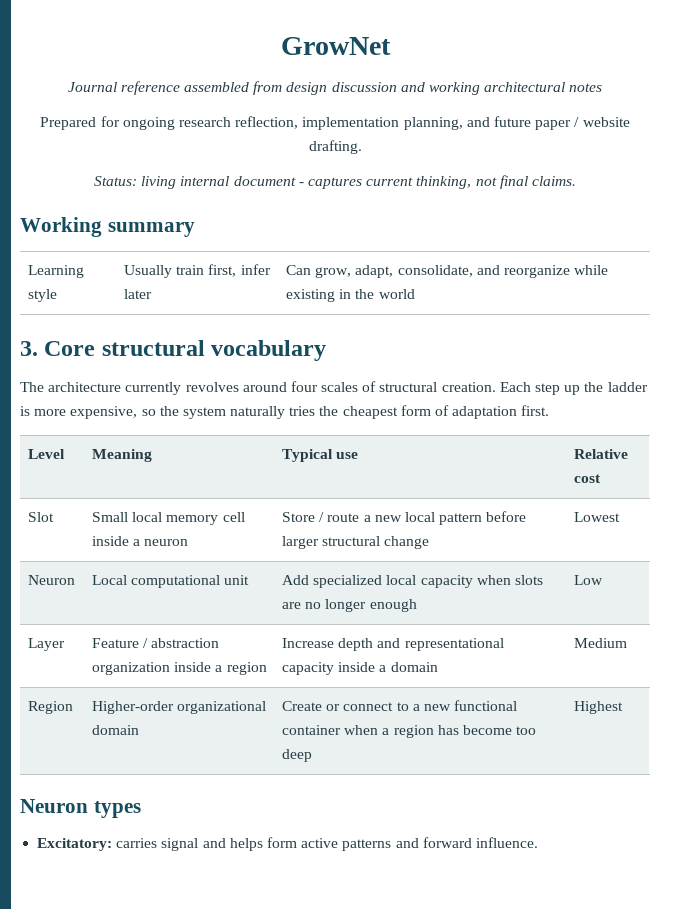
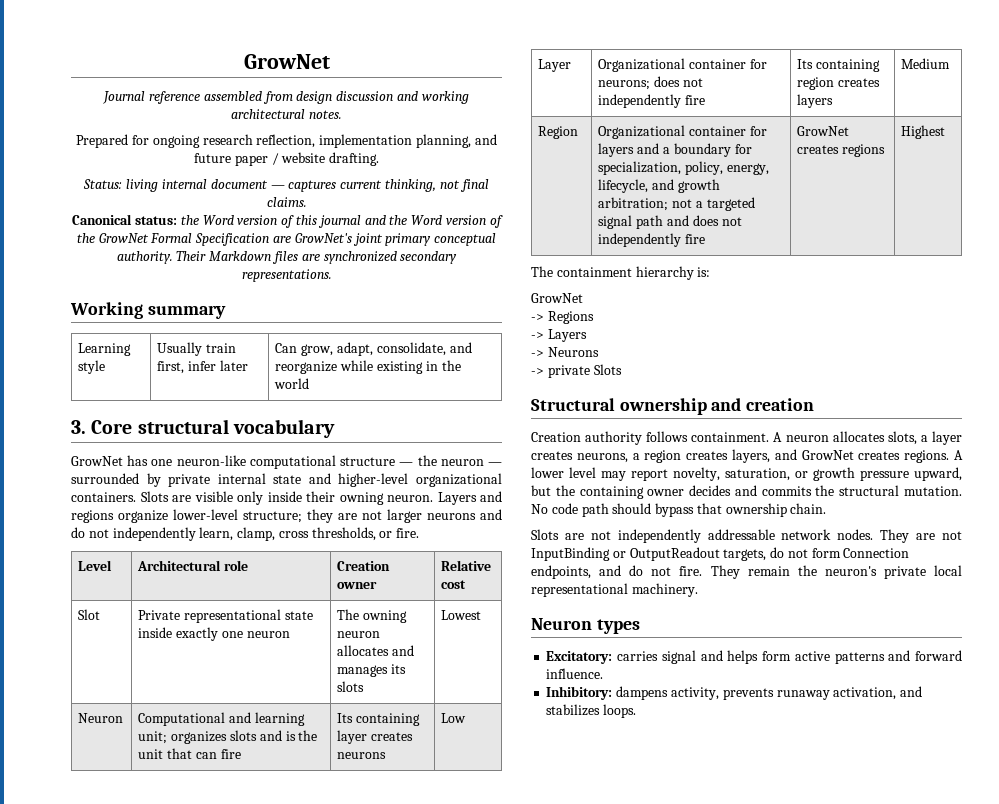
- Journal reference assembled from design discussion and working architectural notes
+ Journal reference assembled from design discussion and working architectural notes.
- Status: living internal document - captures current thinking, not final claims.
+ Status: living internal document — captures current thinking, not final claims.
+ Canonical status: the Word version of this journal and the Word version of the GrowNet Formal Specification are GrowNet's joint primary conceptual authority. Their Markdown files are synchronized secondary representations.
- The architecture currently revolves around four scales of structural creation. Each step up the ladder is more expensive, so the system naturally tries the cheapest form of adaptation first.
- Level | Meaning | Typical use | Relative cost
- Slot | Small local memory cell inside a neuron | Store / route a new local pattern before larger structural change | Lowest
- Neuron | Local computational unit | Add specialized local capacity when slots are no longer enough | Low
- Layer | Feature / abstraction organization inside a region | Increase depth and representational capacity inside a domain | Medium
- Region | Higher-order organizational domain | Create or connect to a new functional container when a region has become too deep | Highest
+ GrowNet has one neuron-like computational structure — the neuron — surrounded by private internal state and higher-level organizational containers. Slots are visible only inside their owning neuron. Layers and regions organize lower-level structure; they are not larger neurons and do not independently learn, clamp, cross thresholds, or fire.
+ Level | Architectural role | Creation owner | Relative cost
+ Slot | Private representational state inside exactly one neuron | The owning neuron allocates and manages its slots | Lowest
+ Neuron | Computational and learning unit; organizes slots and is the unit that can fire | Its containing layer creates neurons | Low
+ Layer | Organizational container for neurons; does not independently fire | Its containing region creates layers | Medium
+ Region | Organizational container for layers and a boundary for specialization, policy, energy, lifecycle, and growth arbitration; not a targeted signal path and does not independently fire | GrowNet creates regions | Highest
+ The containment hierarchy is:
+ GrowNet
+ -> Regions
+ -> Layers
+ -> Neurons
+ -> private Slots
+ Structural ownership and creation
+ Creation authority follows containment. A neuron allocates slots, a layer creates neurons, a region creates layers, and GrowNet creates regions. A lower level may report novelty, saturation, or growth pressure upward, but the containing owner decides and commits the structural mutation. No code path should bypass that ownership chain.
+ Slots are not independently addressable network nodes. They are not InputBinding or OutputReadout targets, do not form Connection endpoints, and do not fire. They remain the neuron's private local representational machinery.
+ Inhibitory: dampens activity, prevents runaway activation, and stabilizes loops.

